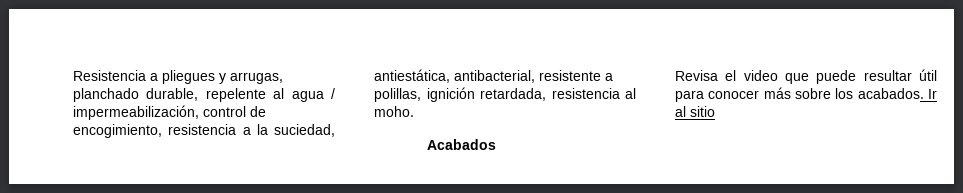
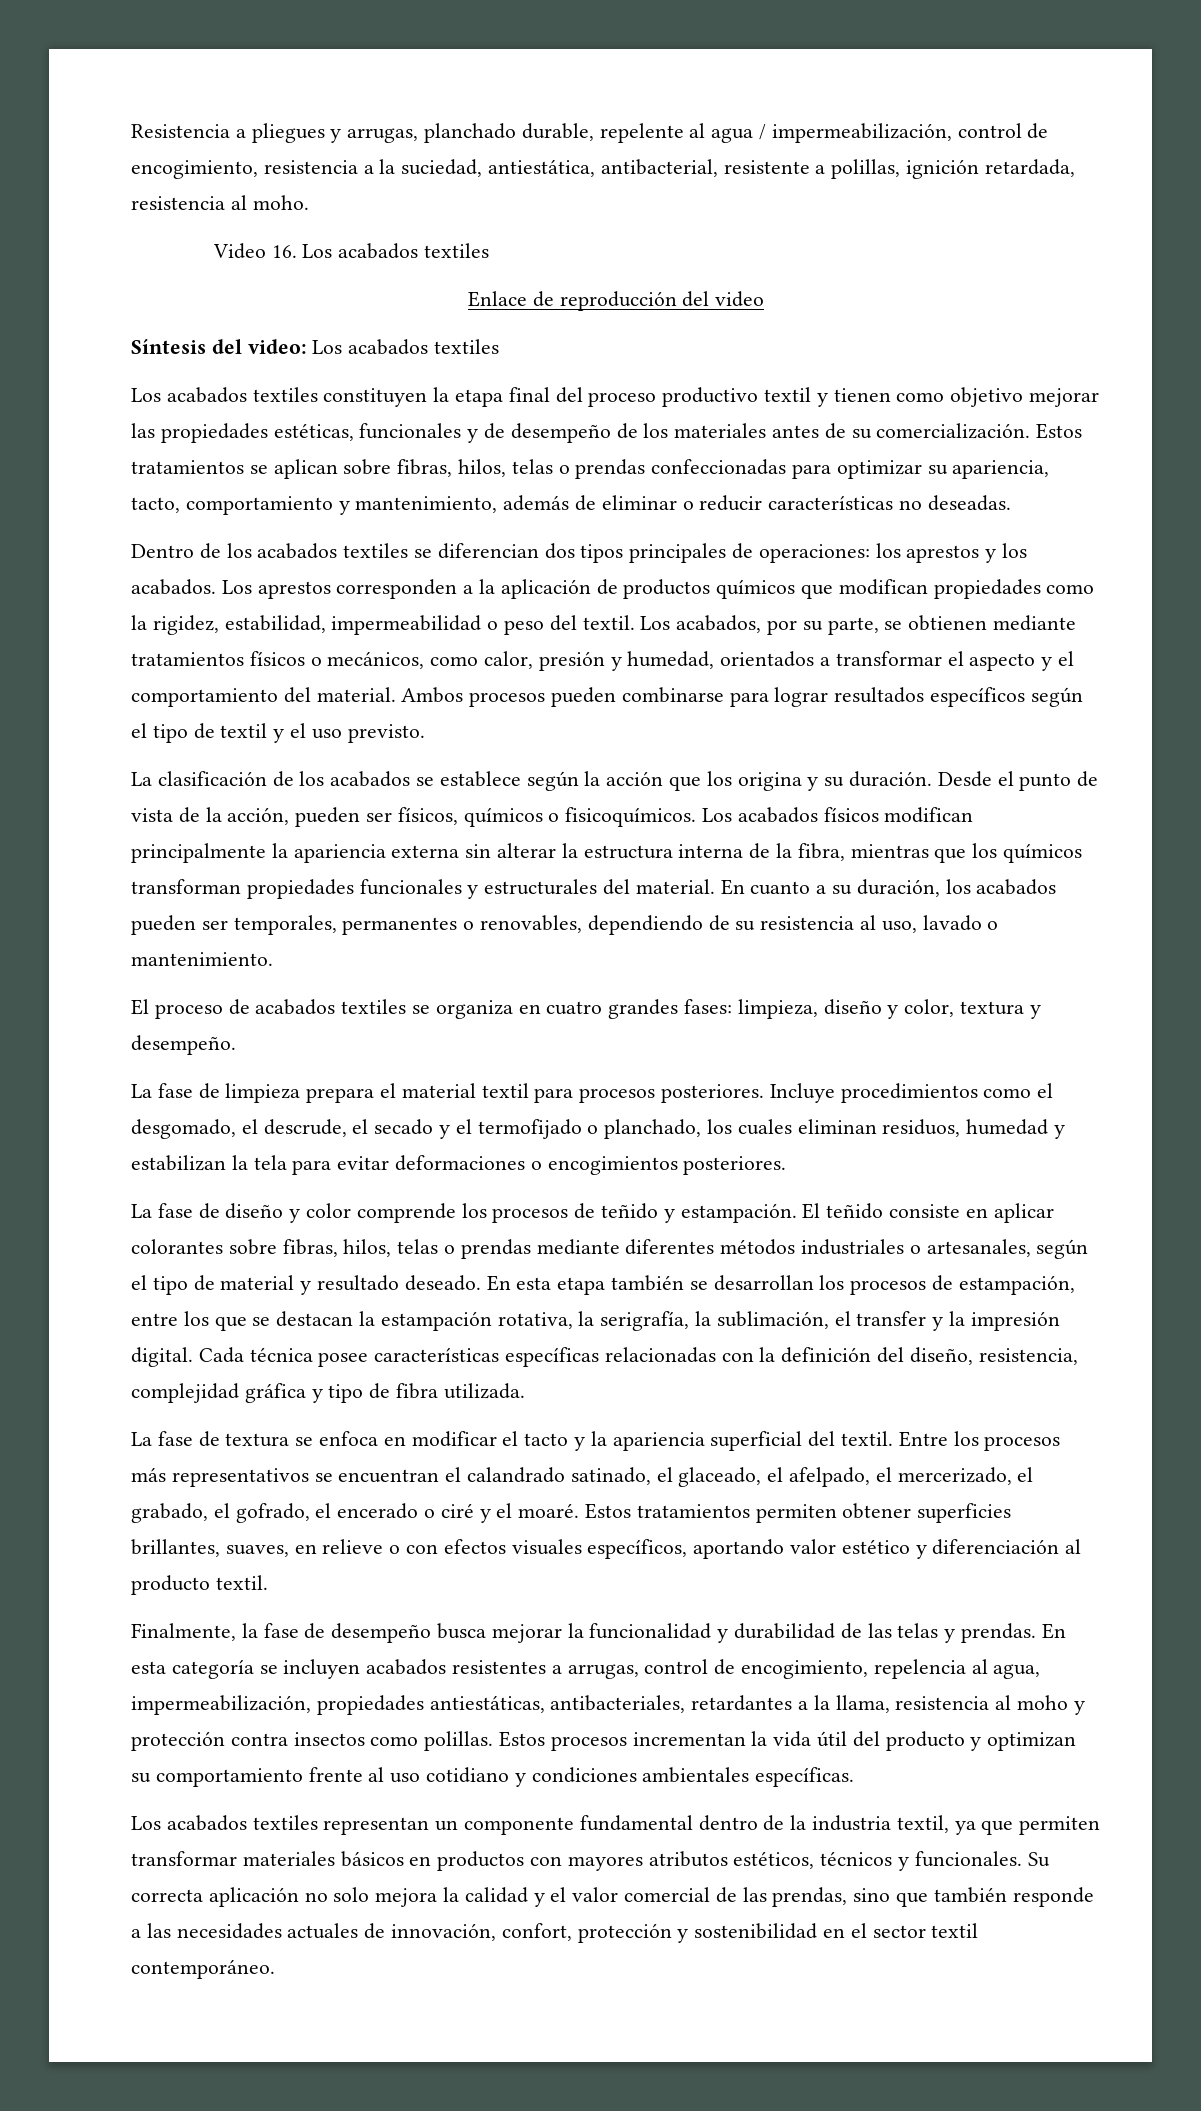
- Acabados
- Revisa el video que puede resultar útil para conocer más sobre los acabados. Ir al sitio
+ Video 16. Los acabados textiles
+ Enlace de reproducción del video
+ Síntesis del video: Los acabados textiles
+ Los acabados textiles constituyen la etapa final del proceso productivo textil y tienen como objetivo mejorar las propiedades estéticas, funcionales y de desempeño de los materiales antes de su comercialización. Estos tratamientos se aplican sobre fibras, hilos, telas o prendas confeccionadas para optimizar su apariencia, tacto, comportamiento y mantenimiento, además de eliminar o reducir características no deseadas.
+ Dentro de los acabados textiles se diferencian dos tipos principales de operaciones: los aprestos y los acabados. Los aprestos corresponden a la aplicación de productos químicos que modifican propiedades como la rigidez, estabilidad, impermeabilidad o peso del textil. Los acabados, por su parte, se obtienen mediante tratamientos físicos o mecánicos, como calor, presión y humedad, orientados a transformar el aspecto y el comportamiento del material. Ambos procesos pueden combinarse para lograr resultados específicos según el tipo de textil y el uso previsto.
+ La clasificación de los acabados se establece según la acción que los origina y su duración. Desde el punto de vista de la acción, pueden ser físicos, químicos o fisicoquímicos. Los acabados físicos modifican principalmente la apariencia externa sin alterar la estructura interna de la fibra, mientras que los químicos transforman propiedades funcionales y estructurales del material. En cuanto a su duración, los acabados pueden ser temporales, permanentes o renovables, dependiendo de su resistencia al uso, lavado o mantenimiento.
+ El proceso de acabados textiles se organiza en cuatro grandes fases: limpieza, diseño y color, textura y desempeño.
+ La fase de limpieza prepara el material textil para procesos posteriores. Incluye procedimientos como el desgomado, el descrude, el secado y el termofijado o planchado, los cuales eliminan residuos, humedad y estabilizan la tela para evitar deformaciones o encogimientos posteriores.
+ La fase de diseño y color comprende los procesos de teñido y estampación. El teñido consiste en aplicar colorantes sobre fibras, hilos, telas o prendas mediante diferentes métodos industriales o artesanales, según el tipo de material y resultado deseado. En esta etapa también se desarrollan los procesos de estampación, entre los que se destacan la estampación rotativa, la serigrafía, la sublimación, el transfer y la impresión digital. Cada técnica posee características específicas relacionadas con la definición del diseño, resistencia, complejidad gráfica y tipo de fibra utilizada.
+ La fase de textura se enfoca en modificar el tacto y la apariencia superficial del textil. Entre los procesos más representativos se encuentran el calandrado satinado, el glaceado, el afelpado, el mercerizado, el grabado, el gofrado, el encerado o ciré y el moaré. Estos tratamientos permiten obtener superficies brillantes, suaves, en relieve o con efectos visuales específicos, aportando valor estético y diferenciación al producto textil.
+ Finalmente, la fase de desempeño busca mejorar la funcionalidad y durabilidad de las telas y prendas. En esta categoría se incluyen acabados resistentes a arrugas, control de encogimiento, repelencia al agua, impermeabilización, propiedades antiestáticas, antibacteriales, retardantes a la llama, resistencia al moho y protección contra insectos como polillas. Estos procesos incrementan la vida útil del producto y optimizan su comportamiento frente al uso cotidiano y condiciones ambientales específicas.
+ Los acabados textiles representan un componente fundamental dentro de la industria textil, ya que permiten transformar materiales básicos en productos con mayores atributos estéticos, técnicos y funcionales. Su correcta aplicación no solo mejora la calidad y el valor comercial de las prendas, sino que también responde a las necesidades actuales de innovación, confort, protección y sostenibilidad en el sector textil contemporáneo.

